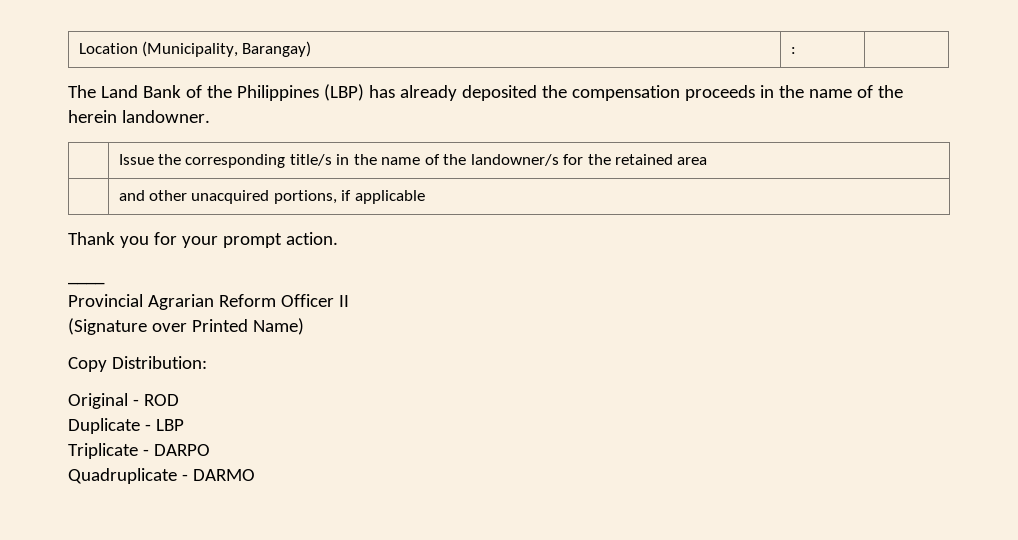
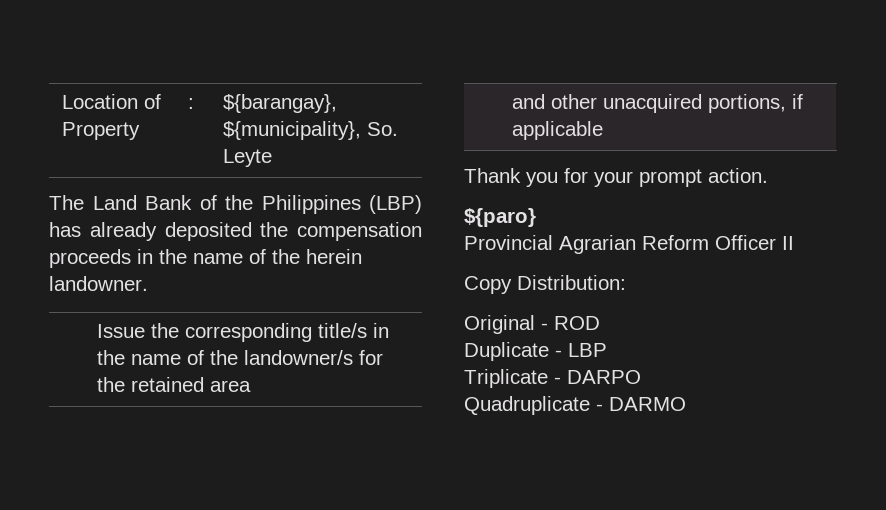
- Location (Municipality, Barangay) | : |
+ Location of Property | : | ${barangay}, ${municipality}, So. Leyte
- ____
+ ${paro}
- (Signature over Printed Name)

